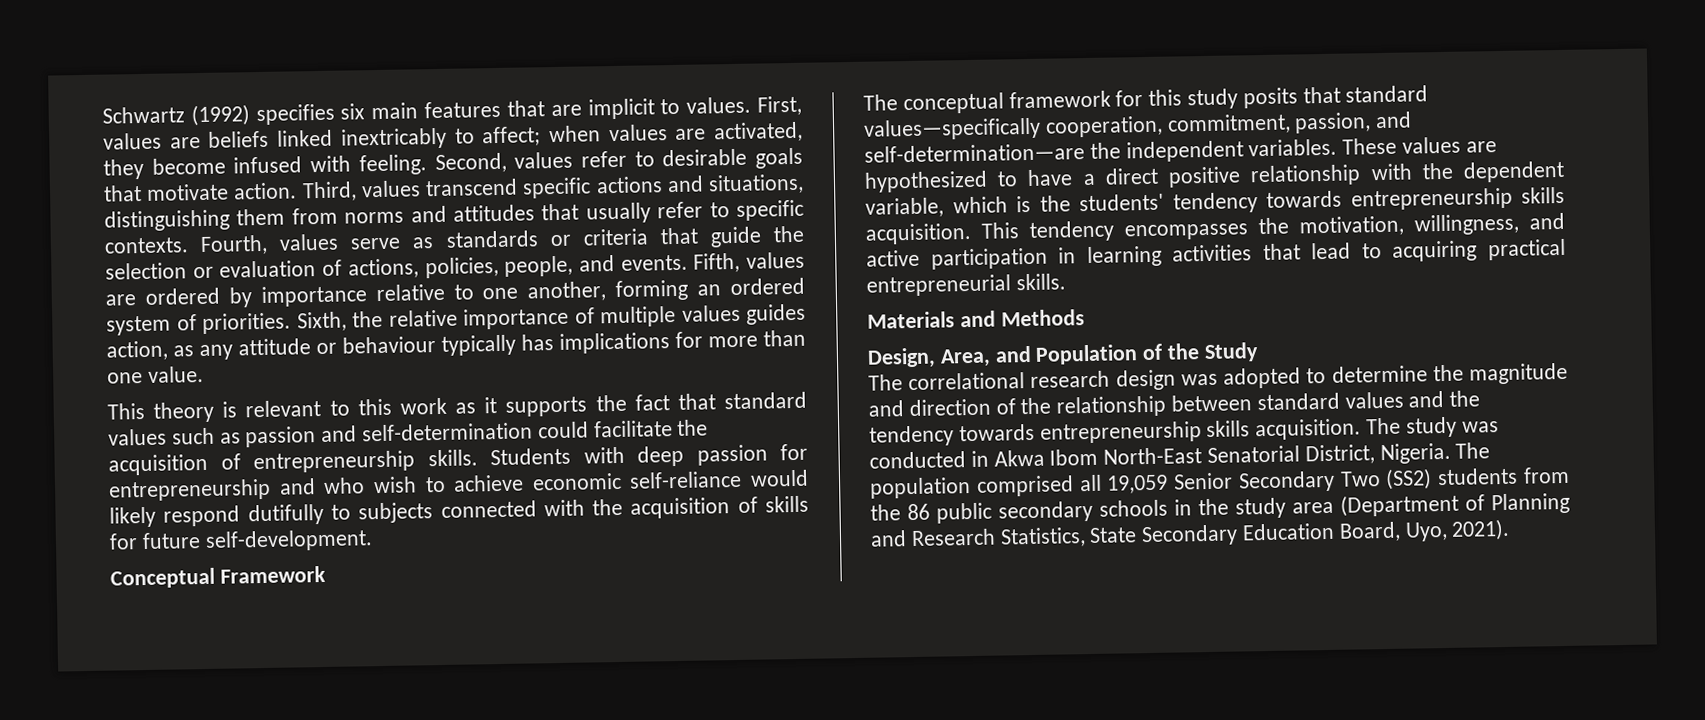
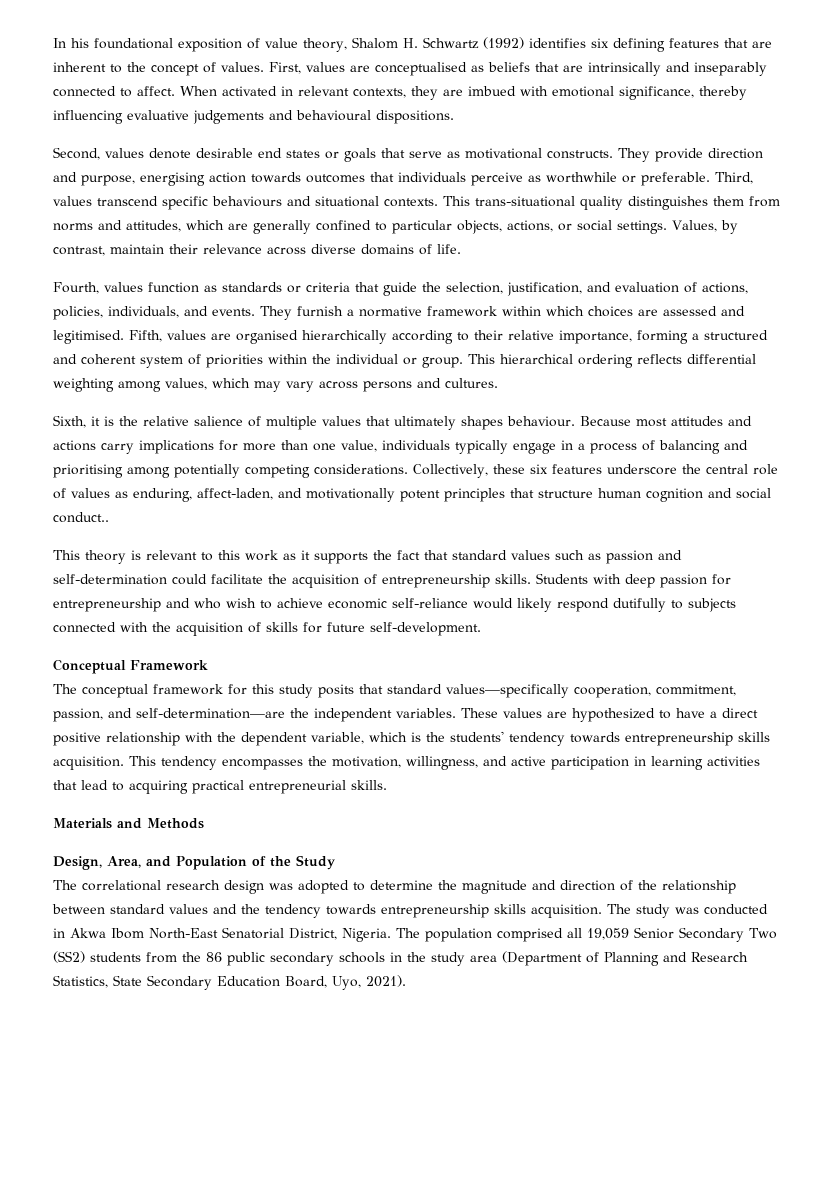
- Schwartz (1992) specifies six main features that are implicit to values. First, values are beliefs linked inextricably to affect; when values are activated, they become infused with feeling. Second, values refer to desirable goals that motivate action. Third, values transcend specific actions and situations, distinguishing them from norms and attitudes that usually refer to specific contexts. Fourth, values serve as standards or criteria that guide the selection or evaluation of actions, policies, people, and events.
+ In his foundational exposition of value theory, Shalom H. Schwartz (1992) identifies six defining features that are inherent to the concept of values. First, values are conceptualised as beliefs that are intrinsically and inseparably connected to affect. When activated in relevant contexts, they are imbued with emotional significance, thereby influencing evaluative judgements and behavioural dispositions.
+ Second, values denote desirable end states or goals that serve as motivational constructs. They provide direction and purpose, energising action towards outcomes that individuals perceive as worthwhile or preferable. Third, values transcend specific behaviours and situational contexts. This trans-situational quality distinguishes them from norms and attitudes, which are generally confined to particular objects, actions, or social settings. Values, by contrast, maintain their relevance across diverse domains of life.
+ Fourth, values function as standards or criteria that guide the selection, justification, and evaluation of actions, policies, individuals, and events.
- Fifth, values are ordered by importance relative to one another, forming an ordered system of priorities. Sixth, the relative importance of multiple values guides action, as any attitude or behaviour typically has implications for more than one value.
+ They furnish a normative framework within which choices are assessed and legitimised. Fifth, values are organised hierarchically according to their relative importance, forming a structured and coherent system of priorities within the individual or group. This hierarchical ordering reflects differential weighting among values, which may vary across persons and cultures.
+ Sixth, it is the relative salience of multiple values that ultimately shapes behaviour. Because most attitudes and actions carry implications for more than one value, individuals typically engage in a process of balancing and prioritising among potentially competing considerations. Collectively, these six features underscore the central role of values as enduring, affect-laden, and motivationally potent principles that structure human cognition and social conduct..

